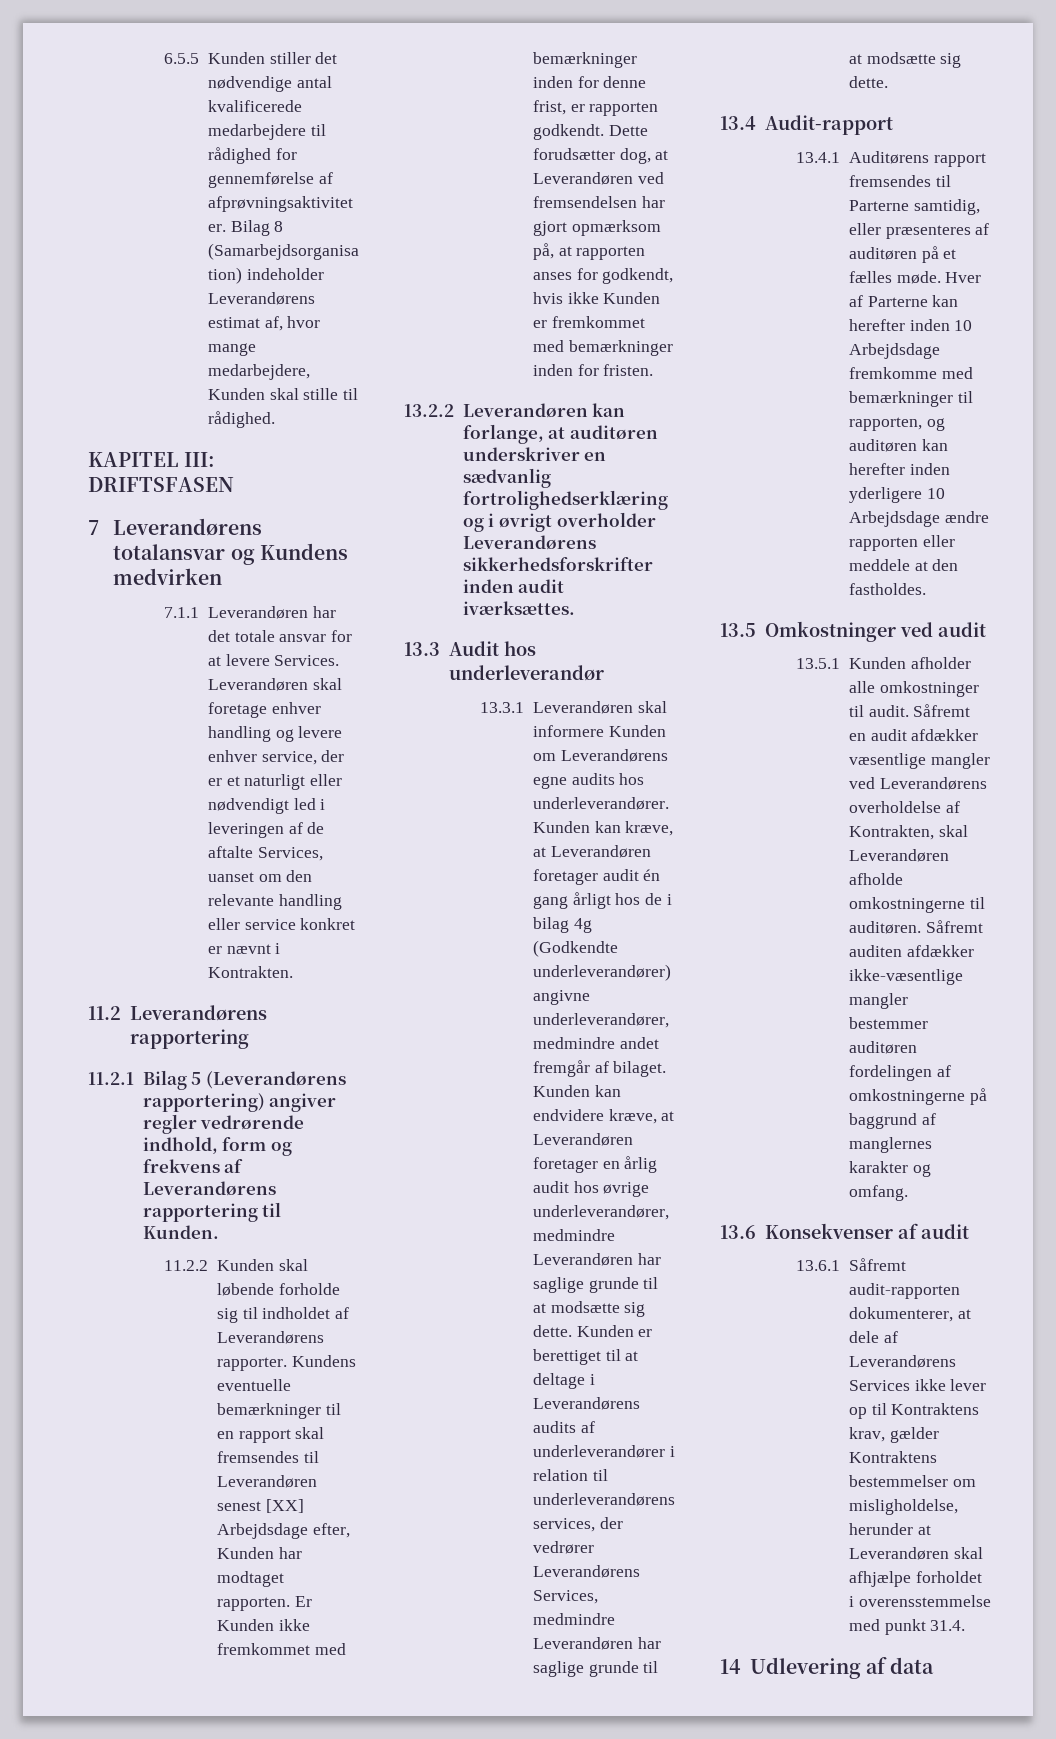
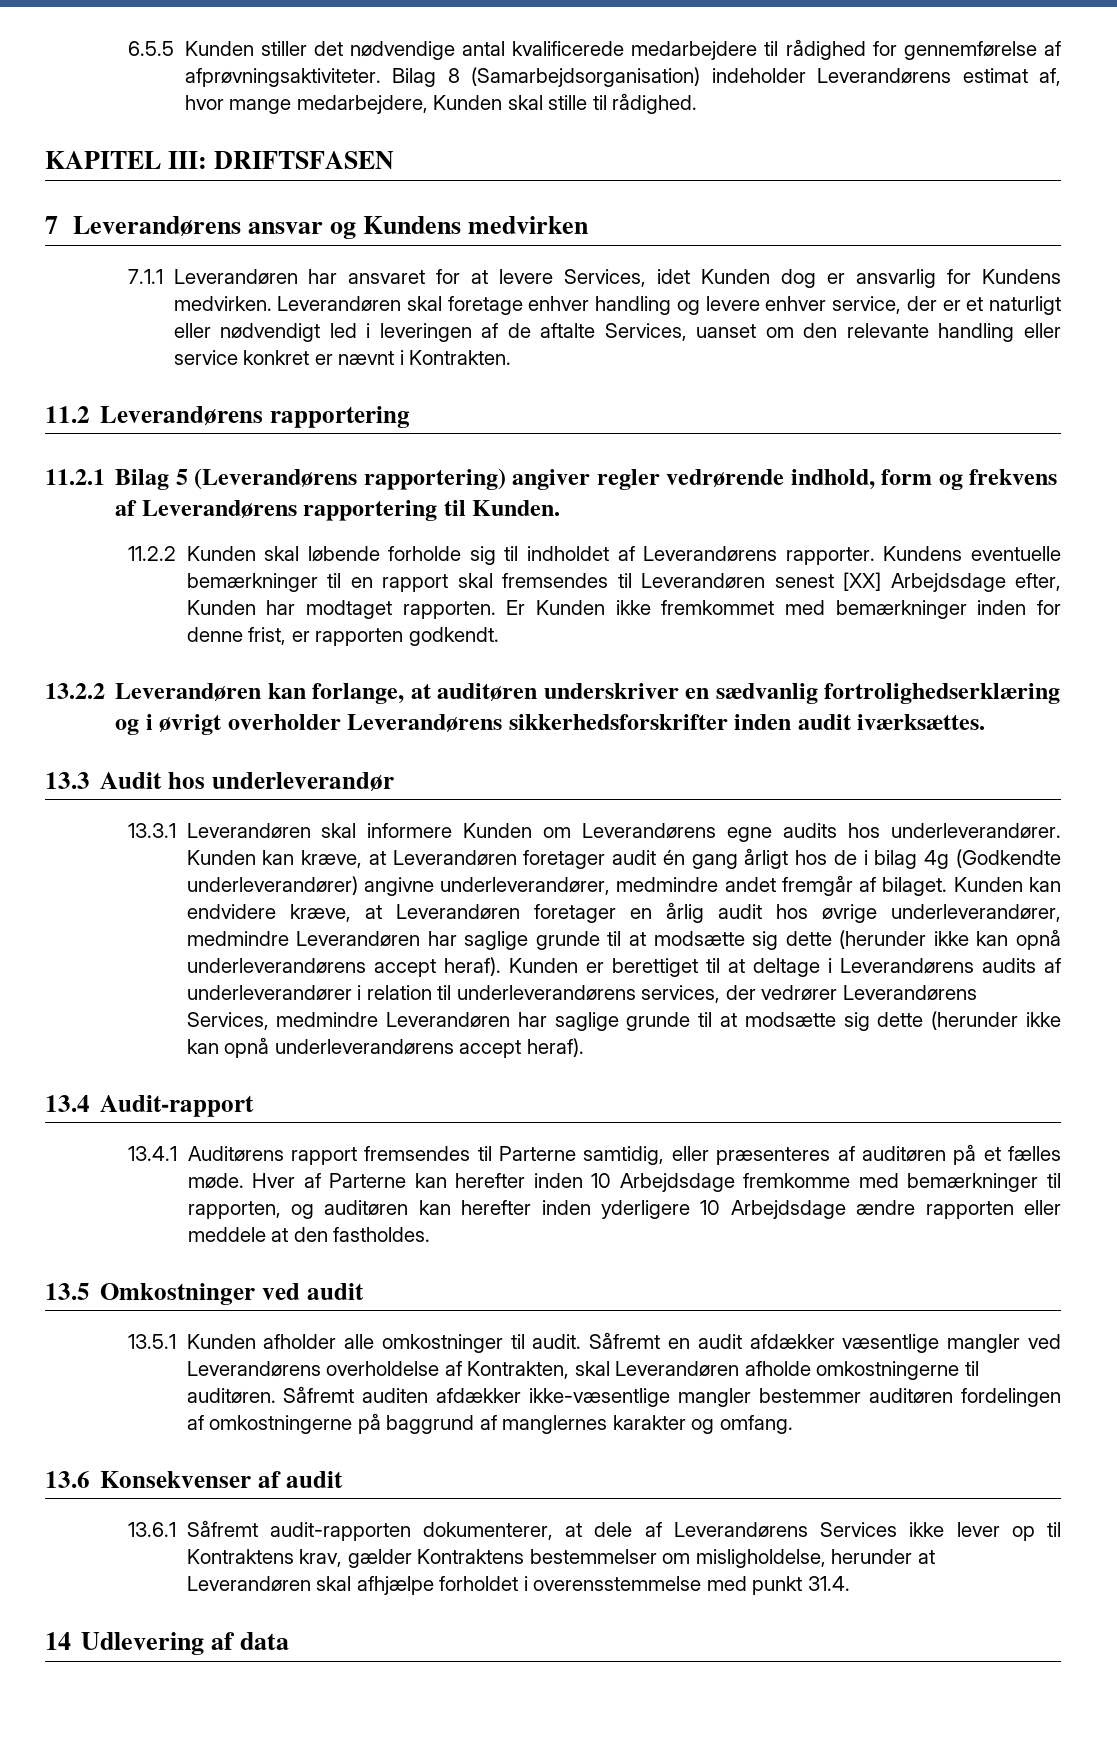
- 7 Leverandørens totalansvar og Kundens medvirken
+ 7 Leverandørens ansvar og Kundens medvirken
- 7.1.1 Leverandøren har det totale ansvar for at levere Services.
+ 7.1.1 Leverandøren har ansvaret for at levere Services, idet Kunden dog er ansvarlig for Kundens medvirken.
- Dette forudsætter dog, at Leverandøren ved fremsendelsen har gjort opmærksom på, at rapporten anses for godkendt, hvis ikke Kunden er fremkommet med bemærkninger inden for fristen.
- Kunden kan endvidere kræve, at Leverandøren foretager en årlig audit hos øvrige underleverandører, medmindre Leverandøren har saglige grunde til at modsætte sig dette.
+ Kunden kan endvidere kræve, at Leverandøren foretager en årlig audit hos øvrige underleverandører, medmindre Leverandøren har saglige grunde til at modsætte sig dette (herunder ikke kan opnå underleverandørens accept heraf).
- Kunden er berettiget til at deltage i Leverandørens audits af underleverandører i relation til underleverandørens services, der vedrører Leverandørens Services, medmindre Leverandøren har saglige grunde til at modsætte sig dette.
+ Kunden er berettiget til at deltage i Leverandørens audits af underleverandører i relation til underleverandørens services, der vedrører Leverandørens Services, medmindre Leverandøren har saglige grunde til at modsætte sig dette (herunder ikke kan opnå underleverandørens accept heraf).

